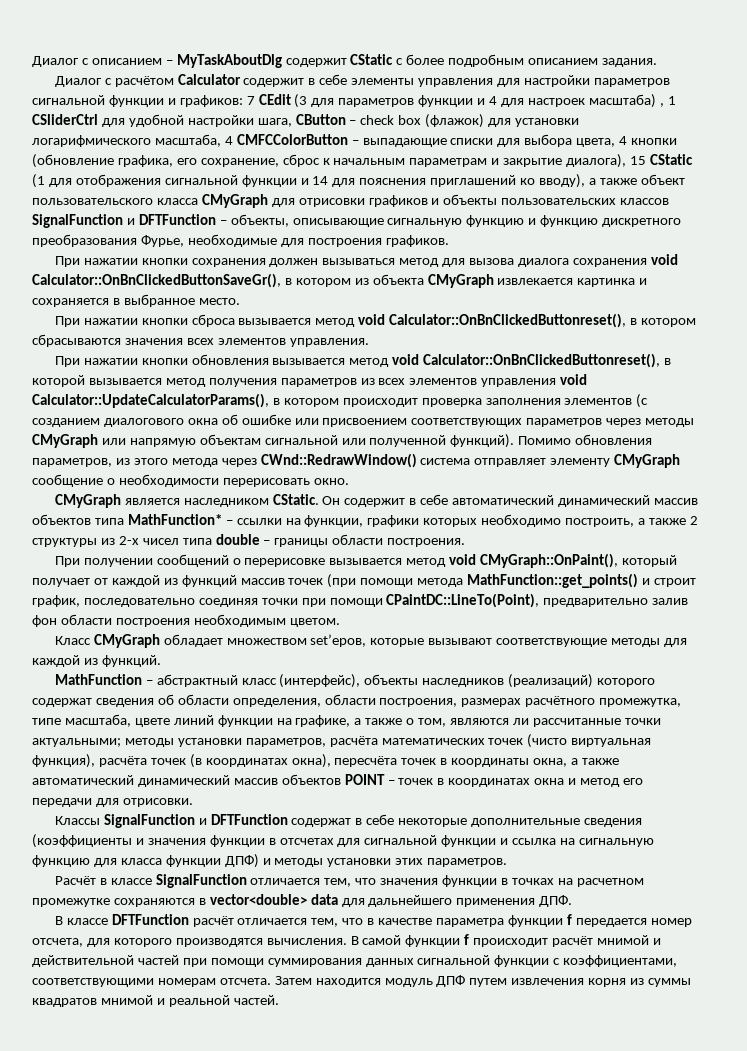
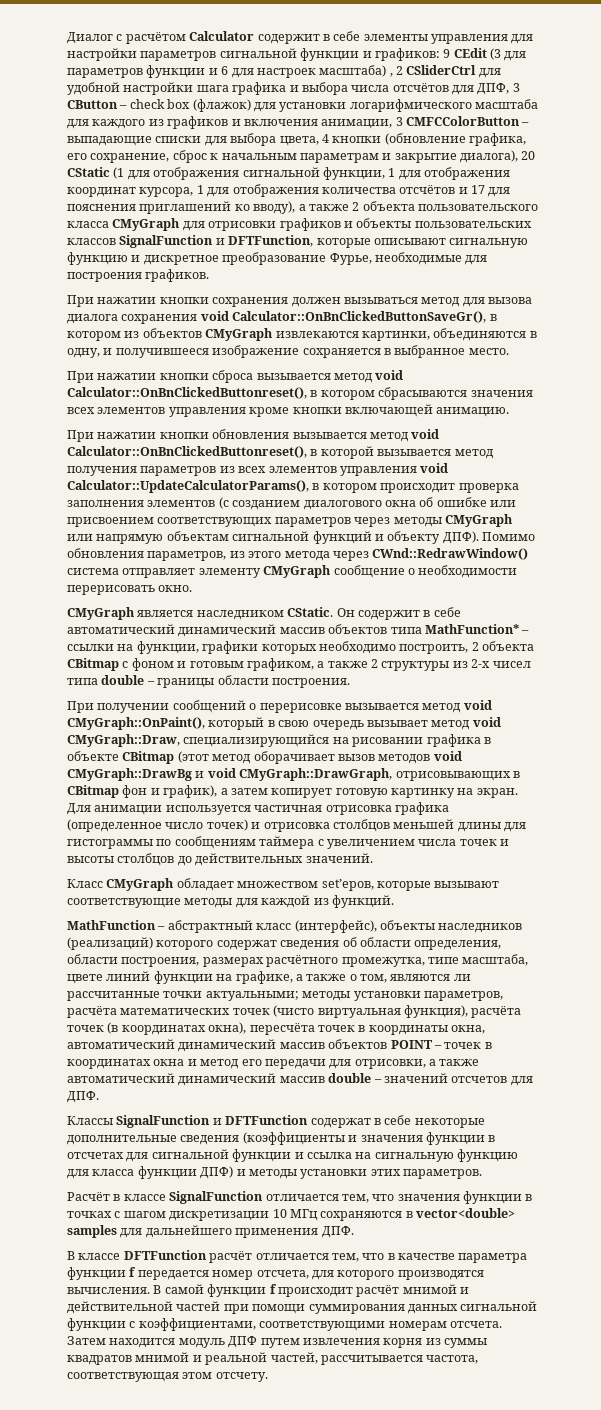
- Диалог с описанием – MyTaskAboutDlg содержит CStatic с более подробным описанием задания.
- 7 CEdit (3 для параметров функции и 4 для настроек масштаба) , 1 CSliderCtrl для удобной настройки шага, CButton – check box (флажок) для установки логарифмического масштаба, 4 CMFCColorButton – выпадающие списки для выбора цвета, 4 кнопки (обновление графика, его сохранение, сброс к начальным параметрам и закрытие диалога), 15 CStatic (1 для отображения сигнальной функции и 14 для пояснения приглашений ко вводу), а также объект пользовательского класса CMyGraph для отрисовки графиков и объекты пользовательских классов SignalFunction и DFTFunction – объекты, описывающие сигнальную функцию и функцию дискретного преобразования Фурье, необходимые для построения графиков.
+ 9 CEdit (3 для параметров функции и 6 для настроек масштаба) , 2 CSliderCtrl для удобной настройки шага графика и выбора числа отсчётов для ДПФ, 3 CButton – check box (флажок) для установки логарифмического масштаба для каждого из графиков и включения анимации, 3 CMFCColorButton – выпадающие списки для выбора цвета, 4 кнопки (обновление графика, его сохранение, сброс к начальным параметрам и закрытие диалога), 20 CStatic (1 для отображения сигнальной функции, 1 для отображения координат курсора, 1 для отображения количества отсчётов и 17 для пояснения приглашений ко вводу), а также 2 объекта пользовательского класса CMyGraph для отрисовки графиков и объекты пользовательских классов SignalFunction и DFTFunction, которые описывают сигнальную функцию и дискретное преобразование Фурье, необходимые для построения графиков.
- При нажатии кнопки сохранения должен вызываться метод для вызова диалога сохранения void Calculator::OnBnClickedButtonSaveGr(), в котором из объекта CMyGraph извлекается картинка и сохраняется в выбранное место.
+ При нажатии кнопки сохранения должен вызываться метод для вызова диалога сохранения void Calculator::OnBnClickedButtonSaveGr(), в котором из объектов CMyGraph извлекаются картинки, объединяются в одну, и получившееся изображение сохраняется в выбранное место.
- При нажатии кнопки сброса вызывается метод void Calculator::OnBnClickedButtonreset(), в котором сбрасываются значения всех элементов управления.
+ При нажатии кнопки сброса вызывается метод void Calculator::OnBnClickedButtonreset(), в котором сбрасываются значения всех элементов управления кроме кнопки включающей анимацию.
- При нажатии кнопки обновления вызывается метод void Calculator::OnBnClickedButtonreset(), в которой вызывается метод получения параметров из всех элементов управления void Calculator::UpdateCalculatorParams(), в котором происходит проверка заполнения элементов (с созданием диалогового окна об ошибке или присвоением соответствующих параметров через методы CMyGraph или напрямую объектам сигнальной или полученной функций).
+ При нажатии кнопки обновления вызывается метод void Calculator::OnBnClickedButtonreset(), в которой вызывается метод получения параметров из всех элементов управления void Calculator::UpdateCalculatorParams(), в котором происходит проверка заполнения элементов (с созданием диалогового окна об ошибке или присвоением соответствующих параметров через методы CMyGraph или напрямую объектам сигнальной функций и объекту ДПФ).
- Он содержит в себе автоматический динамический массив объектов типа MathFunction* – ссылки на функции, графики которых необходимо построить, а также 2 структуры из 2-х чисел типа double – границы области построения.
+ Он содержит в себе автоматический динамический массив объектов типа MathFunction* – ссылки на функции, графики которых необходимо построить, 2 объекта CBitmap с фоном и готовым графиком, а также 2 структуры из 2-х чисел типа double – границы области построения.
- При получении сообщений о перерисовке вызывается метод void CMyGraph::OnPaint(), который получает от каждой из функций массив точек (при помощи метода MathFunction::get_points() и строит график, последовательно соединяя точки при помощи CPaintDC::LineTo(Point), предварительно залив фон области построения необходимым цветом.
+ При получении сообщений о перерисовке вызывается метод void CMyGraph::OnPaint(), который в свою очередь вызывает метод void CMyGraph::Draw, специализирующийся на рисовании графика в объекте CBitmap (этот метод оборачивает вызов методов void CMyGraph::DrawBg и void CMyGraph::DrawGraph, отрисовывающих в CBitmap фон и график), а затем копирует готовую картинку на экран. Для анимации используется частичная отрисовка графика (определенное число точек) и отрисовка столбцов меньшей длины для гистограммы по сообщениям таймера с увеличением числа точек и высоты столбцов до действительных значений.
- методы установки параметров, расчёта математических точек (чисто виртуальная функция), расчёта точек (в координатах окна), пересчёта точек в координаты окна, а также автоматический динамический массив объектов POINT – точек в координатах окна и метод его передачи для отрисовки.
+ методы установки параметров, расчёта математических точек (чисто виртуальная функция), расчёта точек (в координатах окна), пересчёта точек в координаты окна, автоматический динамический массив объектов POINT – точек в координатах окна и метод его передачи для отрисовки, а также автоматический динамический массив double – значений отсчетов для ДПФ.
- Расчёт в классе SignalFunction отличается тем, что значения функции в точках на расчетном промежутке сохраняются в vector<double> data для дальнейшего применения ДПФ.
+ Расчёт в классе SignalFunction отличается тем, что значения функции в точках с шагом дискретизации 10 МГц сохраняются в vector<double> samples для дальнейшего применения ДПФ.
- Затем находится модуль ДПФ путем извлечения корня из суммы квадратов мнимой и реальной частей.
+ Затем находится модуль ДПФ путем извлечения корня из суммы квадратов мнимой и реальной частей, рассчитывается частота, соответствующая этом отсчету.

